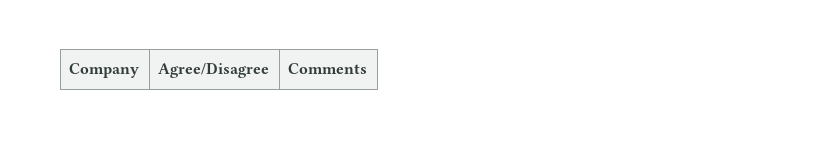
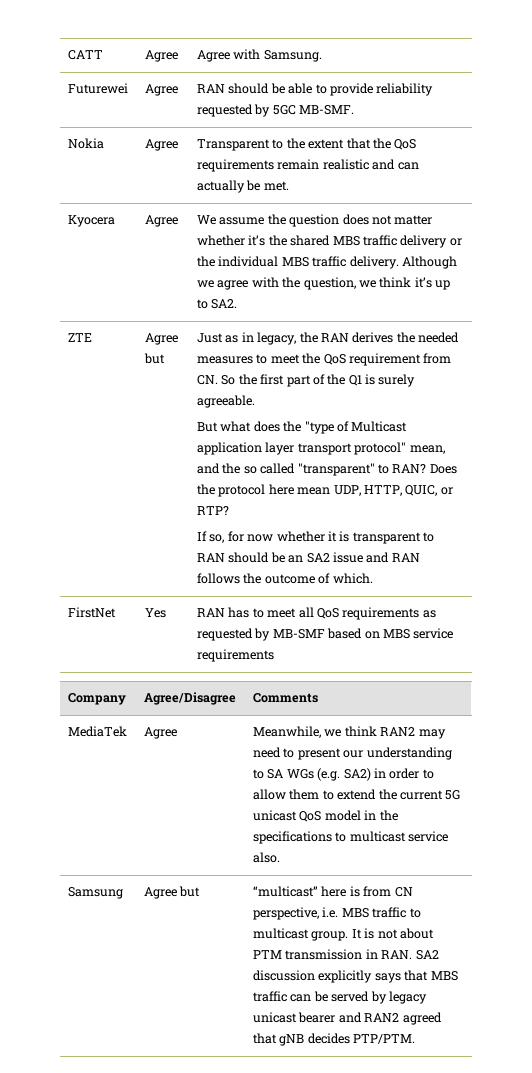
+ CATT | Agree | Agree with Samsung.
+ Futurewei | Agree | RAN should be able to provide reliability requested by 5GC MB-SMF.
+ Nokia | Agree | Transparent to the extent that the QoS requirements remain realistic and can actually be met.
+ Kyocera | Agree | We assume the question does not matter whether it’s the shared MBS traffic delivery or the individual MBS traffic delivery. Although we agree with the question, we think it’s up to SA2.
+ ZTE | Agree but | Just as in legacy, the RAN derives the needed measures to meet the QoS requirement from CN. So the first part of the Q1 is surely agreeable.
+ But what does the "type of Multicast application layer transport protocol" mean, and the so called "transparent" to RAN? Does the protocol here mean UDP, HTTP, QUIC, or RTP?
+ If so, for now whether it is transparent to RAN should be an SA2 issue and RAN follows the outcome of which.
+ FirstNet | Yes | RAN has to meet all QoS requirements as requested by MB-SMF based on MBS service requirements
  Company | Agree/Disagree | Comments
+ MediaTek | Agree | Meanwhile, we think RAN2 may need to present our understanding to SA WGs (e.g. SA2) in order to allow them to extend the current 5G unicast QoS model in the specifications to multicast service also.
+ Samsung | Agree but | “multicast” here is from CN perspective, i.e. MBS traffic to multicast group. It is not about PTM transmission in RAN. SA2 discussion explicitly says that MBS traffic can be served by legacy unicast bearer and RAN2 agreed that gNB decides PTP/PTM.

